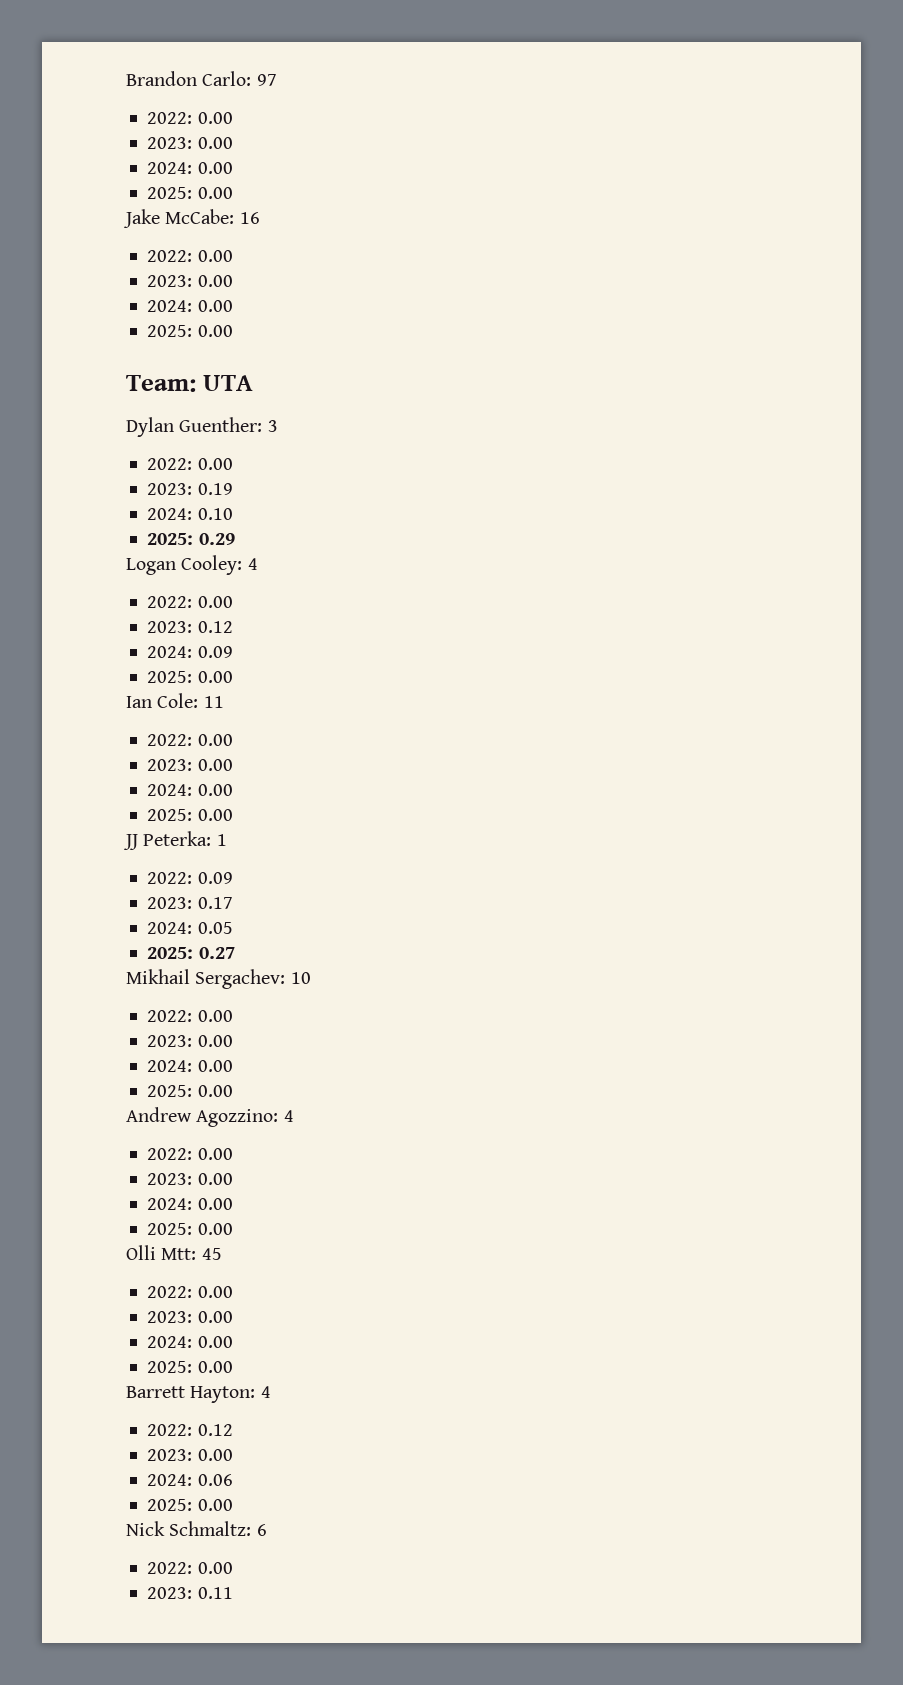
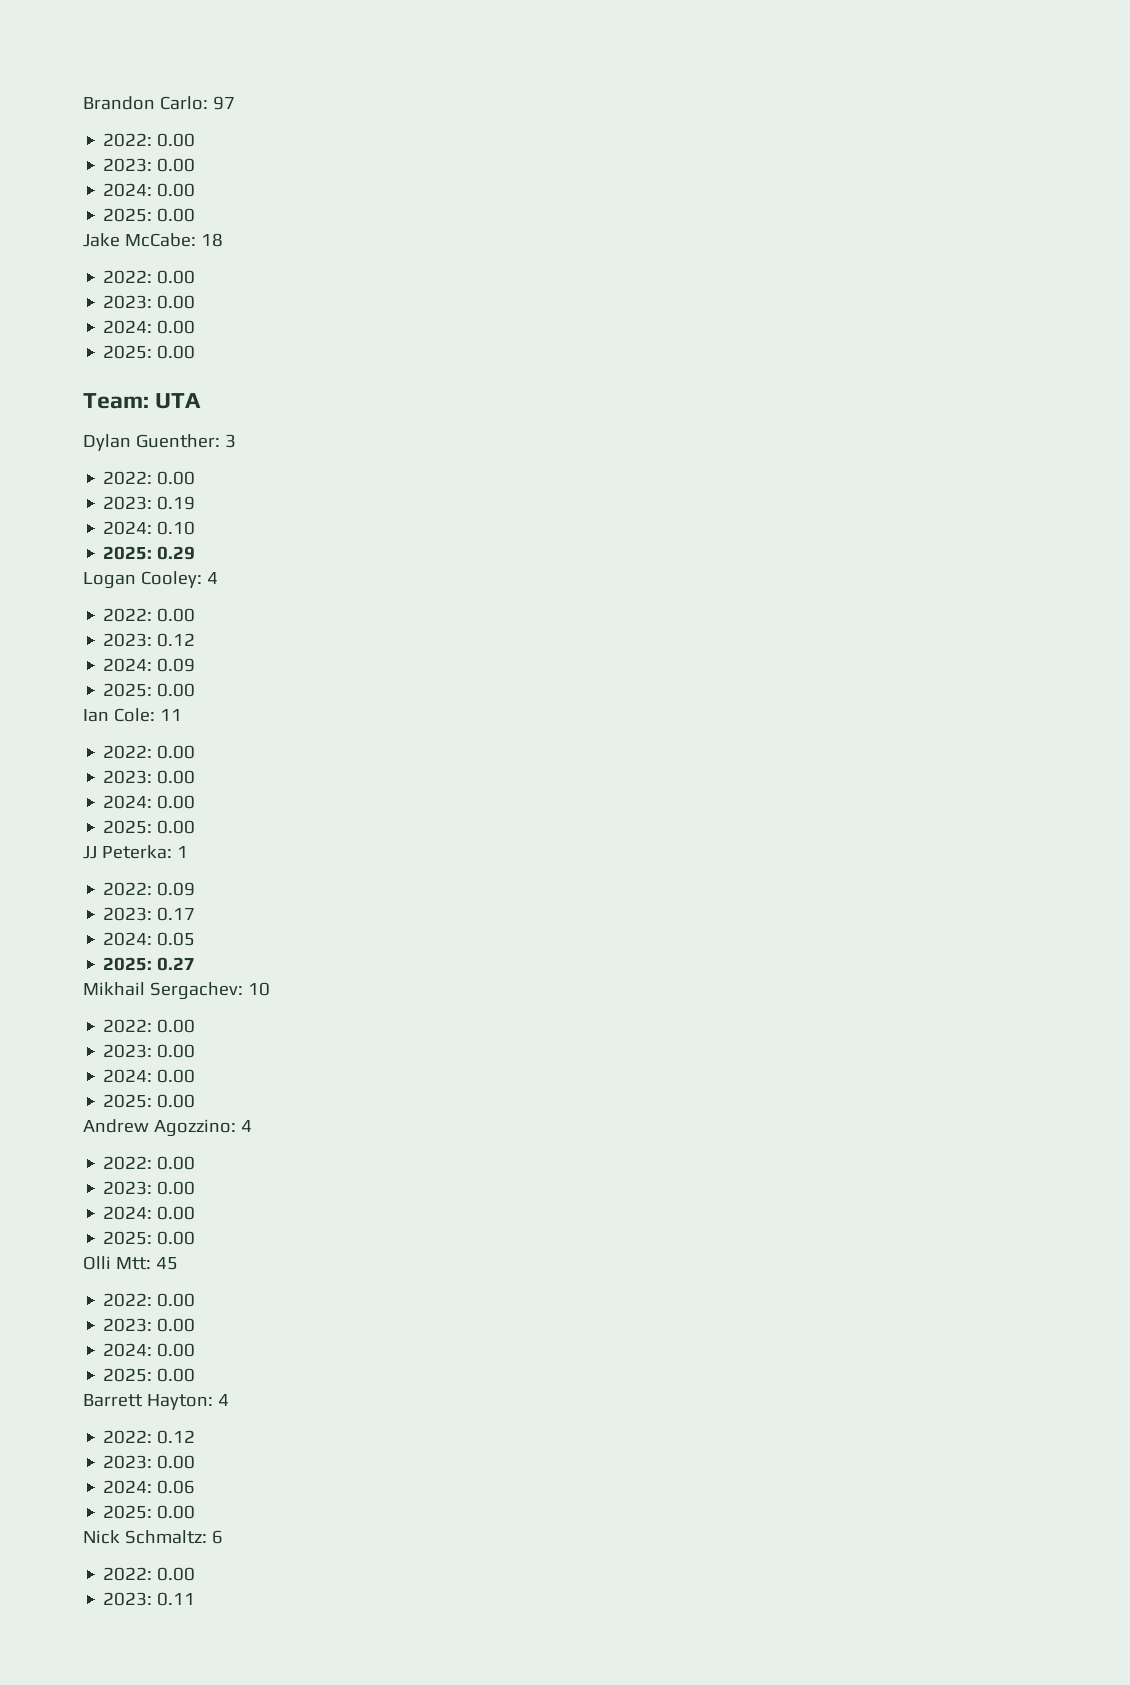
- Jake McCabe: 16
+ Jake McCabe: 18

